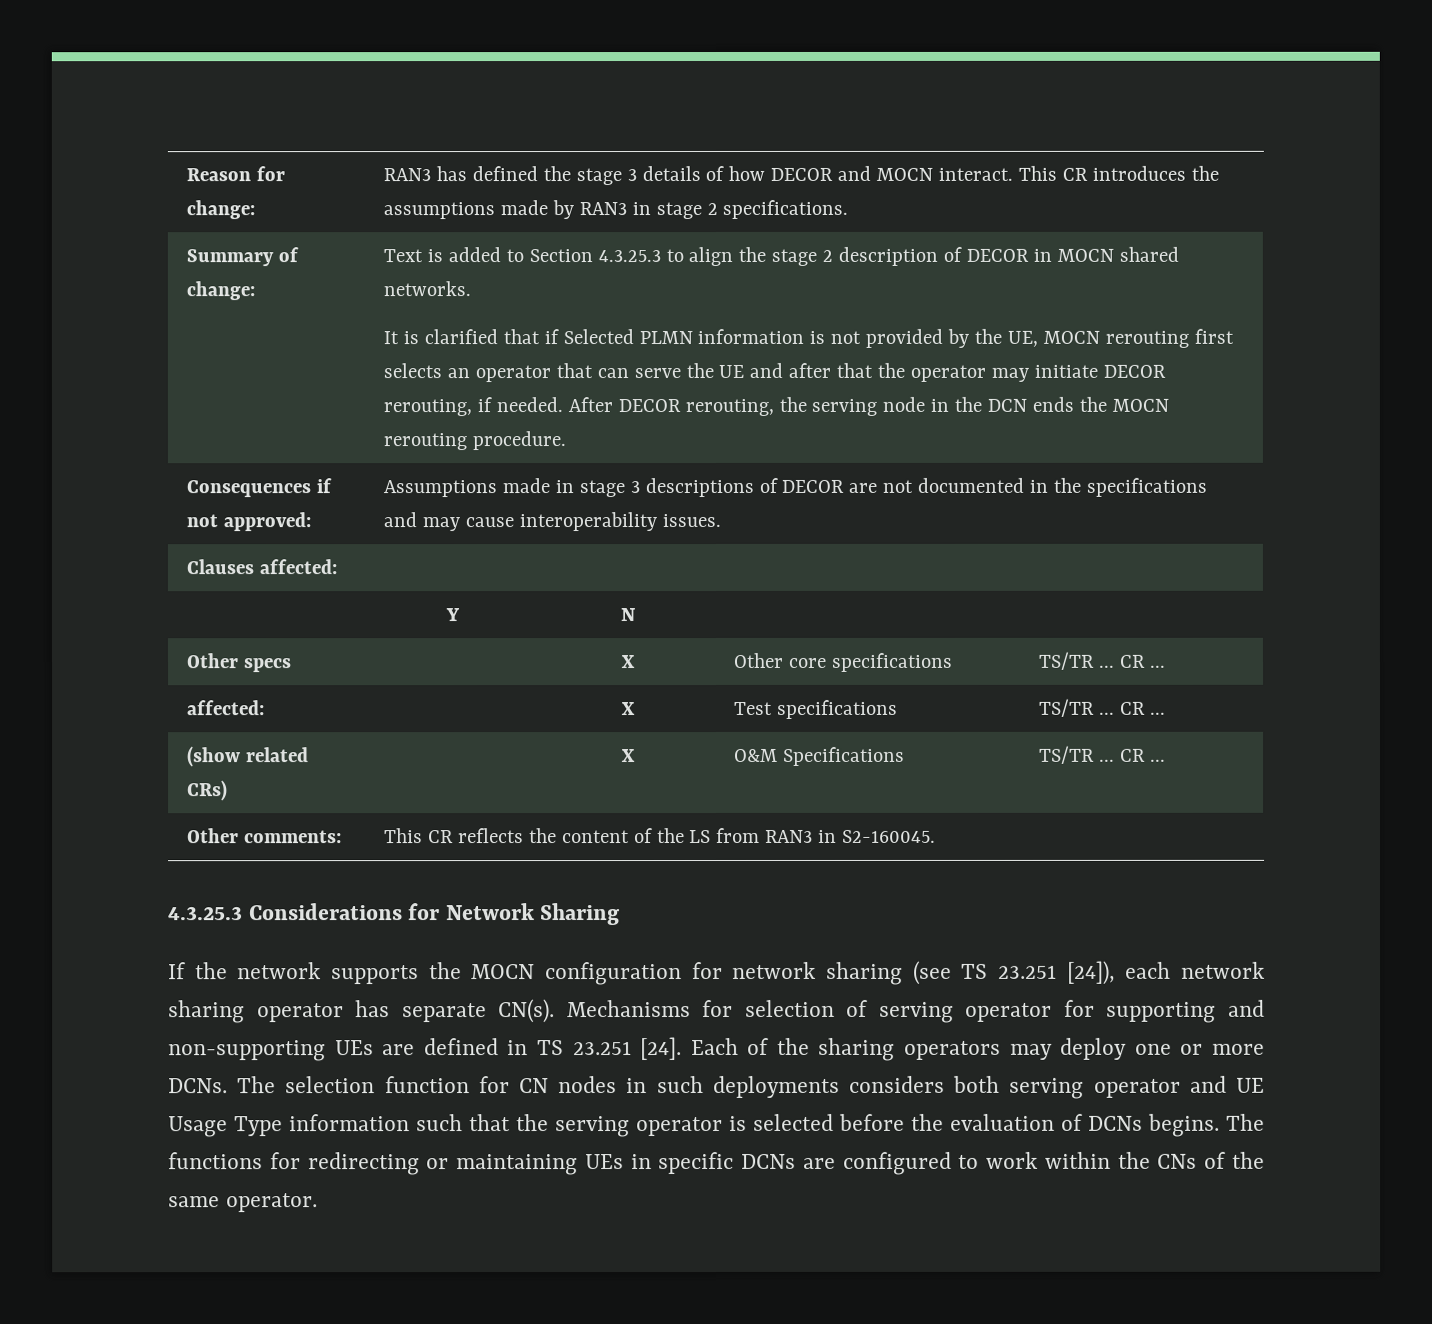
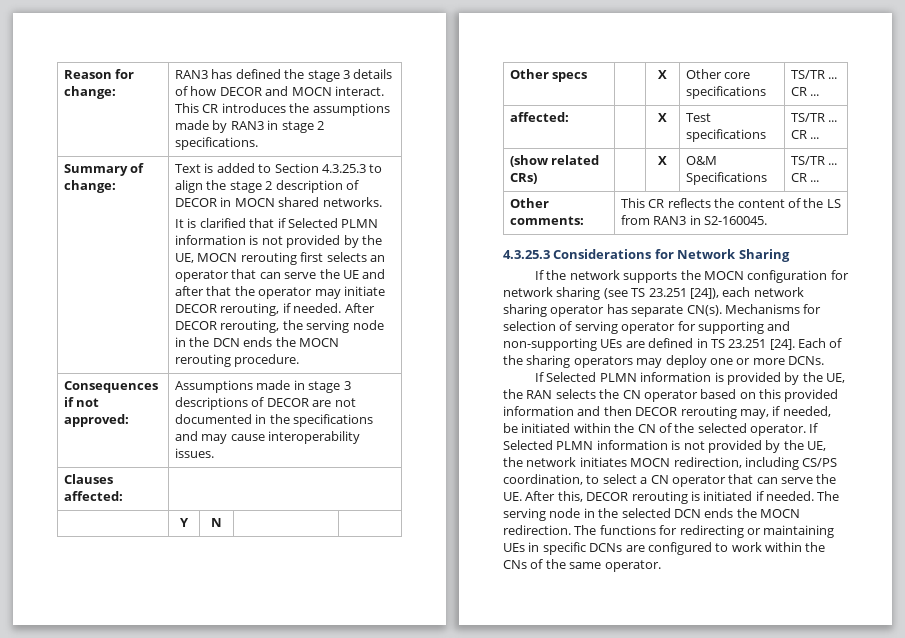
- Each of the sharing operators may deploy one or more DCNs. The selection function for CN nodes in such deployments considers both serving operator and UE Usage Type information such that the serving operator is selected before the evaluation of DCNs begins.
+ Each of the sharing operators may deploy one or more DCNs.
+ If Selected PLMN information is provided by the UE, the RAN selects the CN operator based on this provided information and then DECOR rerouting may, if needed, be initiated within the CN of the selected operator. If Selected PLMN information is not provided by the UE, the network initiates MOCN redirection, including CS/PS coordination, to select a CN operator that can serve the UE. After this, DECOR rerouting is initiated if needed. The serving node in the selected DCN ends the MOCN redirection.

